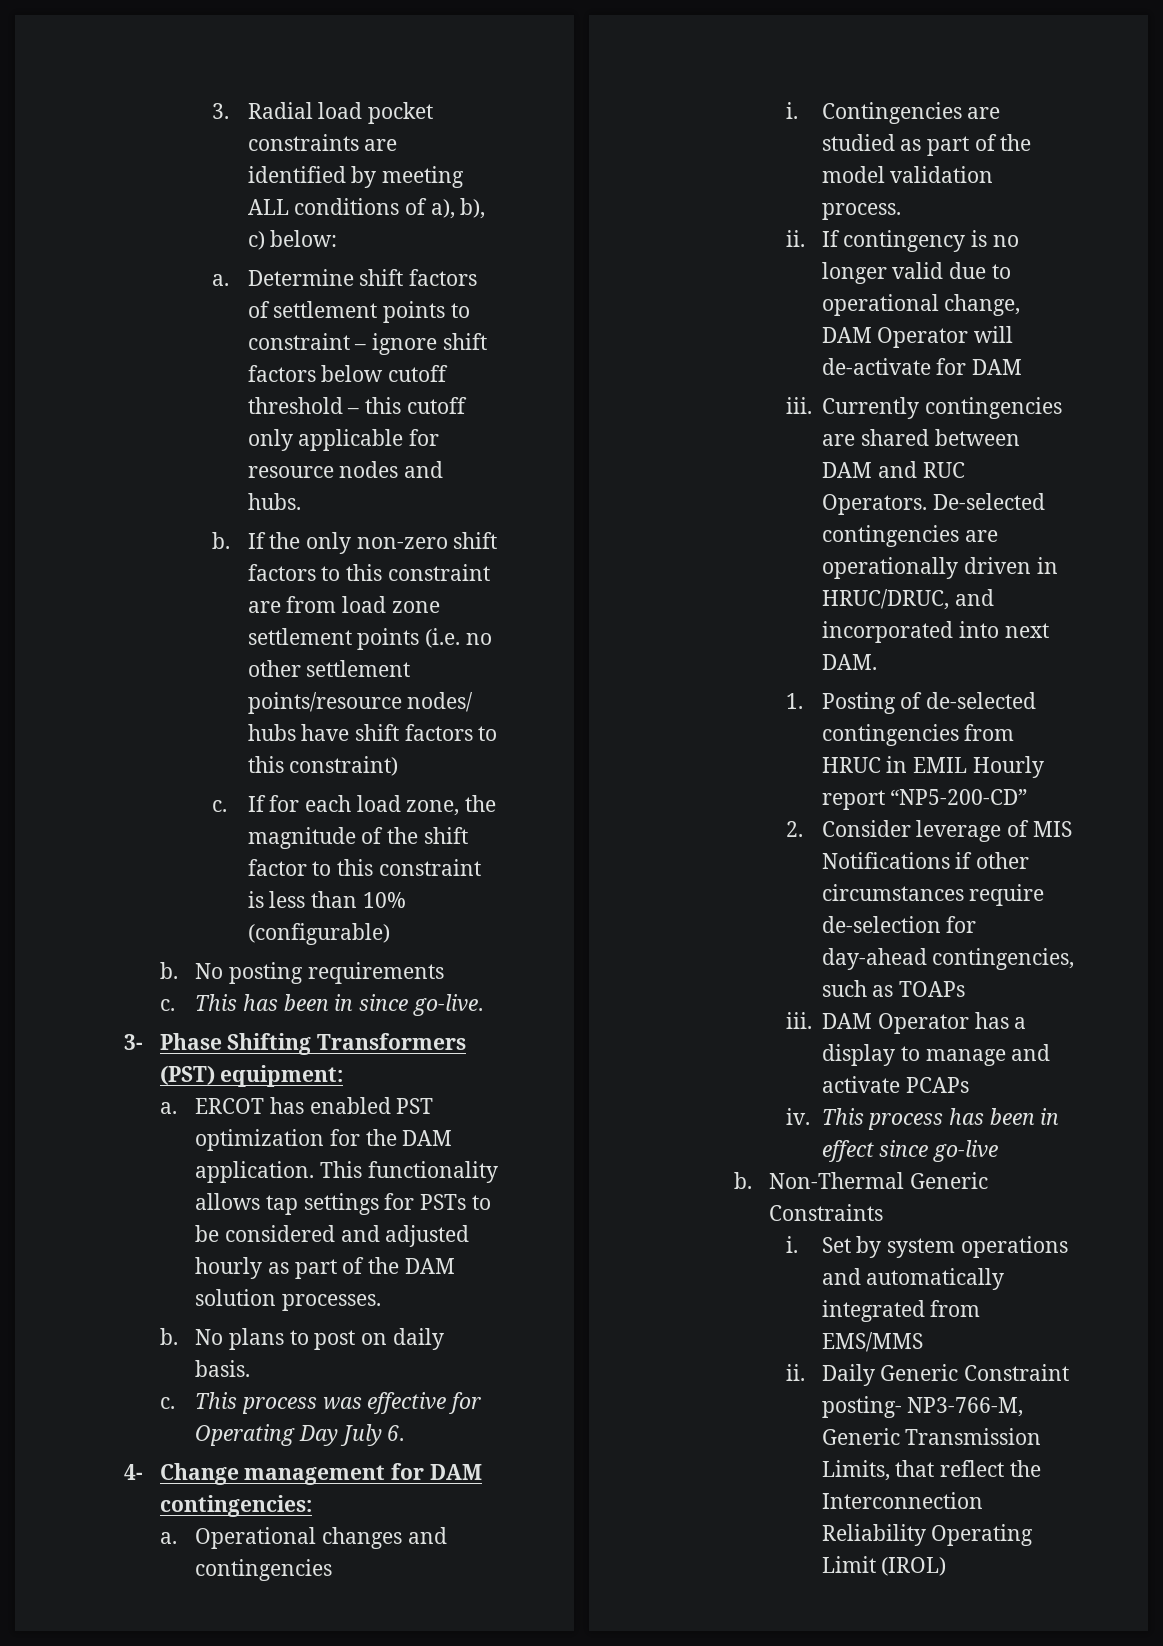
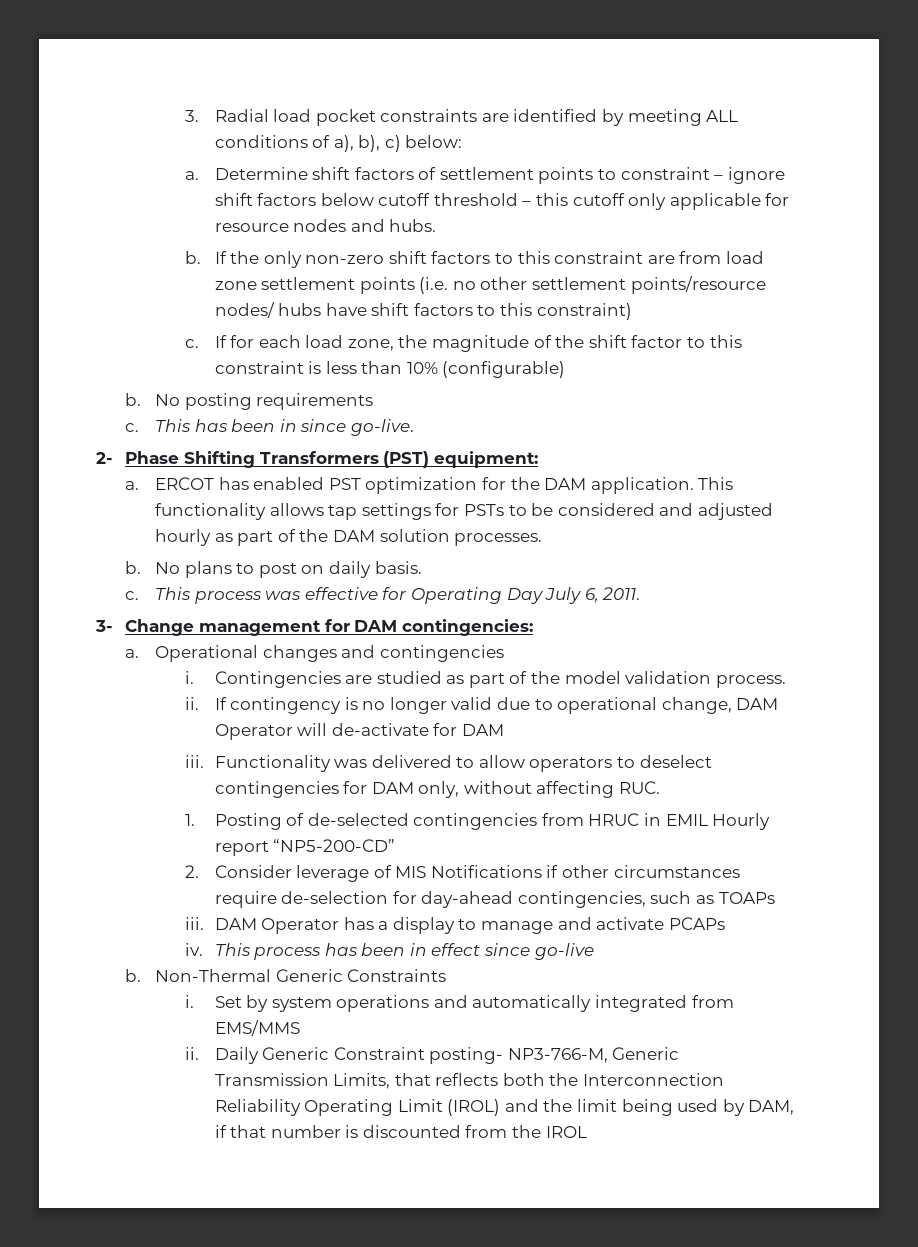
- 3- Phase Shifting Transformers (PST) equipment:
+ 2- Phase Shifting Transformers (PST) equipment:
- This process was effective for Operating Day July 6.
- 4- Change management for DAM contingencies:
+ This process was effective for Operating Day July 6, 2011.
+ 3- Change management for DAM contingencies:
- Currently contingencies are shared between DAM and RUC Operators. De-selected contingencies are operationally driven in HRUC/DRUC, and incorporated into next DAM.
+ Functionality was delivered to allow operators to deselect contingencies for DAM only, without affecting RUC.
- Daily Generic Constraint posting- NP3-766-M, Generic Transmission Limits, that reflect the Interconnection Reliability Operating Limit (IROL)
+ Daily Generic Constraint posting- NP3-766-M, Generic Transmission Limits, that reflects both the Interconnection Reliability Operating Limit (IROL) and the limit being used by DAM, if that number is discounted from the IROL

